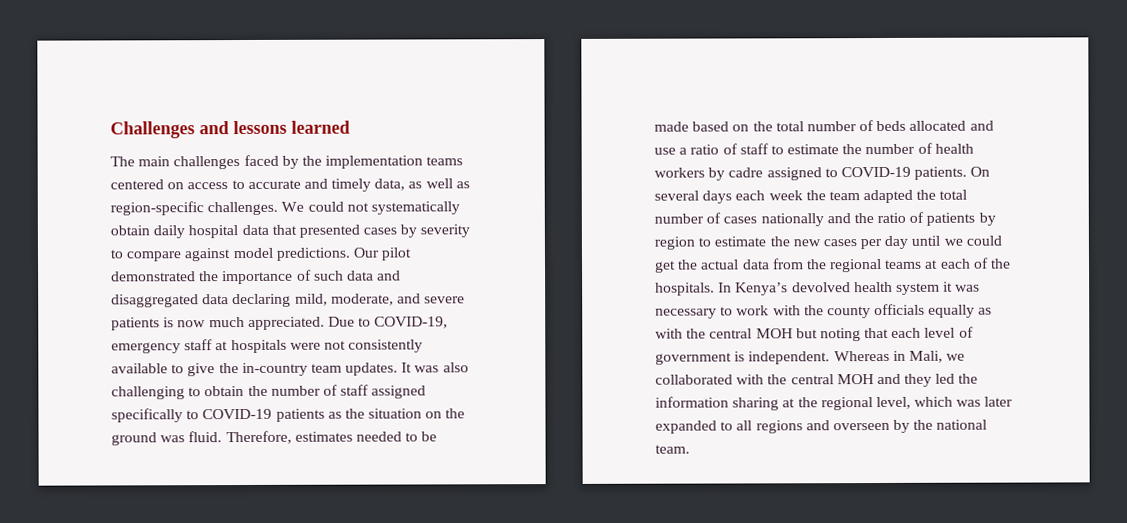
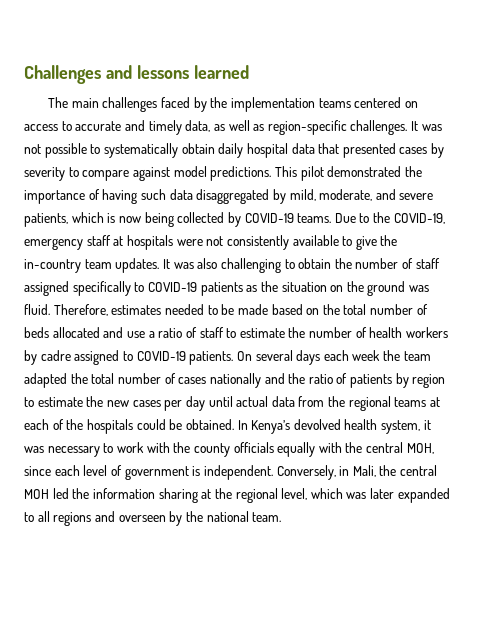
- We could not systematically obtain daily hospital data that presented cases by severity to compare against model predictions.
+ It was not possible to systematically obtain daily hospital data that presented cases by severity to compare against model predictions.
- Our pilot demonstrated the importance of such data and disaggregated data declaring mild, moderate, and severe patients is now much appreciated.
+ This pilot demonstrated the importance of having such data disaggregated by mild, moderate, and severe patients, which is now being collected by COVID-19 teams.
- Due to COVID-19, emergency staff at hospitals were not consistently available to give the in-country team updates.
+ Due to the COVID-19, emergency staff at hospitals were not consistently available to give the in-country team updates.
- On several days each week the team adapted the total number of cases nationally and the ratio of patients by region to estimate the new cases per day until we could get the actual data from the regional teams at each of the hospitals.
+ On several days each week the team adapted the total number of cases nationally and the ratio of patients by region to estimate the new cases per day until actual data from the regional teams at each of the hospitals could be obtained.
- In Kenya’s devolved health system it was necessary to work with the county officials equally as with the central MOH but noting that each level of government is independent.
+ In Kenya’s devolved health system, it was necessary to work with the county officials equally with the central MOH, since each level of government is independent.
- Whereas in Mali, we collaborated with the central MOH and they led the information sharing at the regional level, which was later expanded to all regions and overseen by the national team.
+ Conversely, in Mali, the central MOH led the information sharing at the regional level, which was later expanded to all regions and overseen by the national team.

